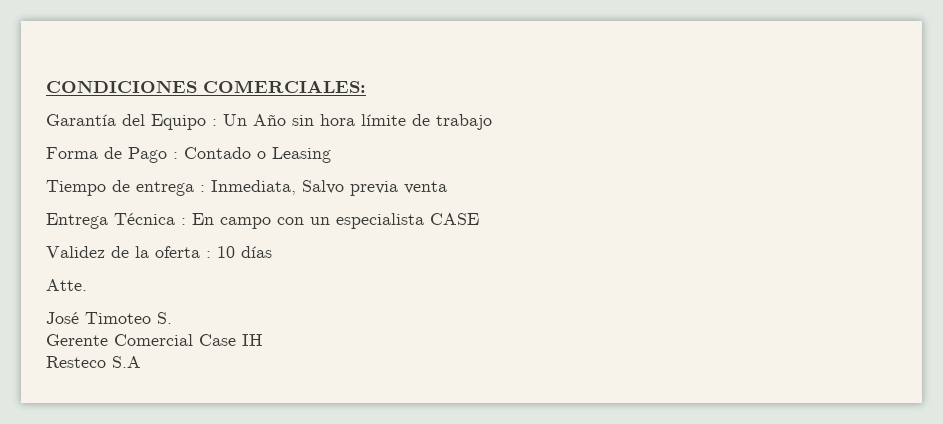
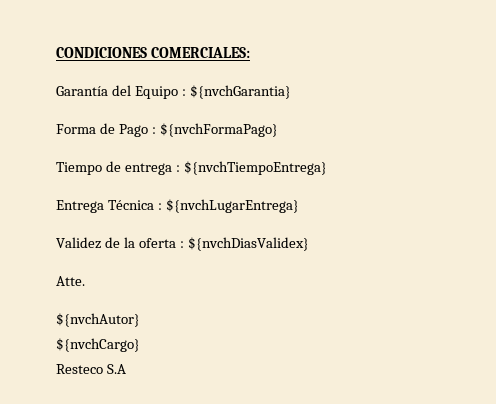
- Garantía del Equipo : Un Año sin hora límite de trabajo
+ Garantía del Equipo : ${nvchGarantia}
- Forma de Pago : Contado o Leasing
+ Forma de Pago : ${nvchFormaPago}
- Tiempo de entrega : Inmediata, Salvo previa venta
+ Tiempo de entrega : ${nvchTiempoEntrega}
- Entrega Técnica : En campo con un especialista CASE
+ Entrega Técnica : ${nvchLugarEntrega}
- Validez de la oferta : 10 días
+ Validez de la oferta : ${nvchDiasValidex}
- José Timoteo S.
- Gerente Comercial Case IH
+ ${nvchAutor}
+ ${nvchCargo}

